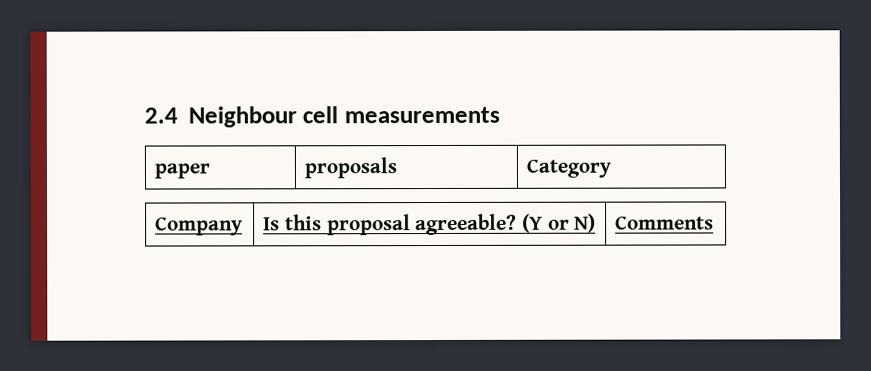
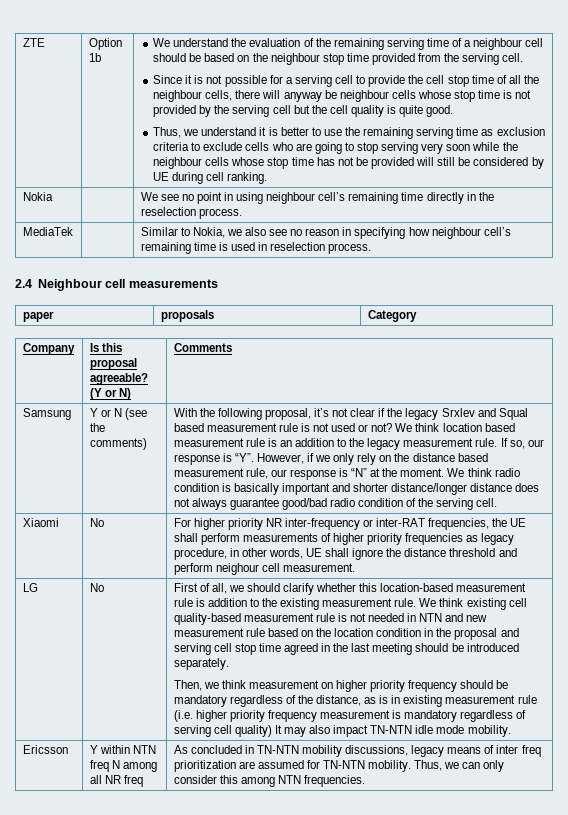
+ ZTE | Option 1b | We understand the evaluation of the remaining serving time of a neighbour cell should be based on the neighbour stop time provided from the serving cell.
+ Since it is not possible for a serving cell to provide the cell stop time of all the neighbour cells, there will anyway be neighbour cells whose stop time is not provided by the serving cell but the cell quality is quite good.
+ Thus, we understand it is better to use the remaining serving time as exclusion criteria to exclude cells who are going to stop serving very soon while the neighbour cells whose stop time has not be provided will still be considered by UE during cell ranking.
+ Nokia | | We see no point in using neighbour cell’s remaining time directly in the reselection process.
+ MediaTek | | Similar to Nokia, we also see no reason in specifying how neighbour cell’s remaining time is used in reselection process.
+ Samsung | Y or N (see the comments) | With the following proposal, it’s not clear if the legacy Srxlev and Squal based measurement rule is not used or not? We think location based measurement rule is an addition to the legacy measurement rule. If so, our response is “Y”. However, if we only rely on the distance based measurement rule, our response is “N” at the moment. We think radio condition is basically important and shorter distance/longer distance does not always guarantee good/bad radio condition of the serving cell.
+ Xiaomi | No | For higher priority NR inter-frequency or inter-RAT frequencies, the UE shall perform measurements of higher priority frequencies as legacy procedure, in other words, UE shall ignore the distance threshold and perform neighour cell measurement.
+ LG | No | First of all, we should clarify whether this location-based measurement rule is addition to the existing measurement rule. We think existing cell quality-based measurement rule is not needed in NTN and new measurement rule based on the location condition in the proposal and serving cell stop time agreed in the last meeting should be introduced separately.
+ Then, we think measurement on higher priority frequency should be mandatory regardless of the distance, as is in existing measurement rule (i.e. higher priority frequency measurement is mandatory regardless of serving cell quality) It may also impact TN-NTN idle mode mobility.
+ Ericsson | Y within NTN freq N among all NR freq | As concluded in TN-NTN mobility discussions, legacy means of inter freq prioritization are assumed for TN-NTN mobility. Thus, we can only consider this among NTN frequencies.

